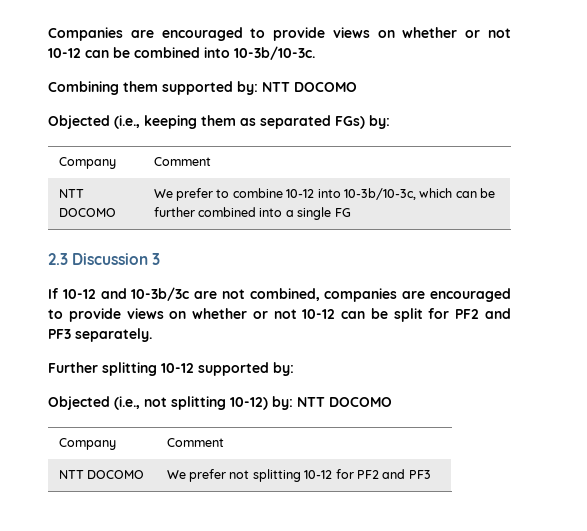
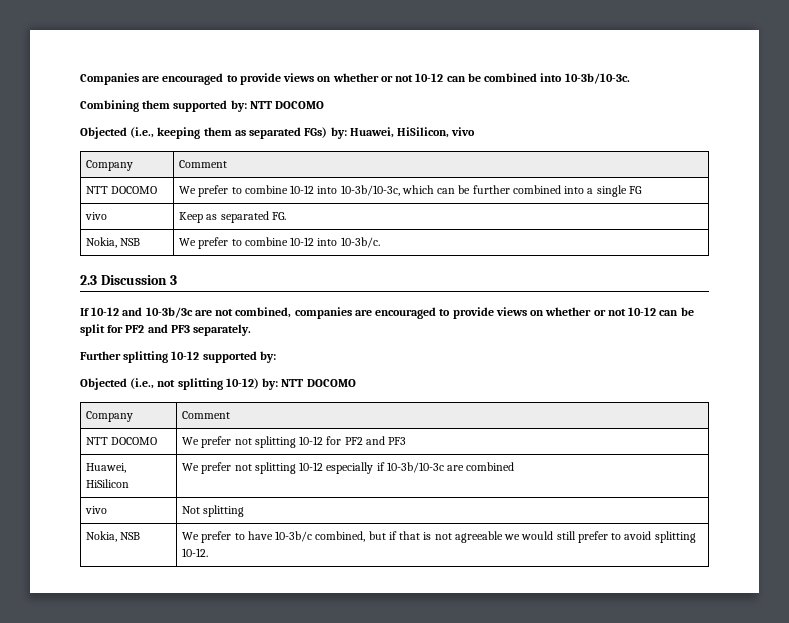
- Objected (i.e., keeping them as separated FGs) by:
+ Objected (i.e., keeping them as separated FGs) by: Huawei, HiSilicon, vivo
+ vivo | Keep as separated FG.
+ Nokia, NSB | We prefer to combine 10-12 into 10-3b/c.
+ Huawei, HiSilicon | We prefer not splitting 10-12 especially if 10-3b/10-3c are combined
+ vivo | Not splitting
+ Nokia, NSB | We prefer to have 10-3b/c combined, but if that is not agreeable we would still prefer to avoid splitting 10-12.

